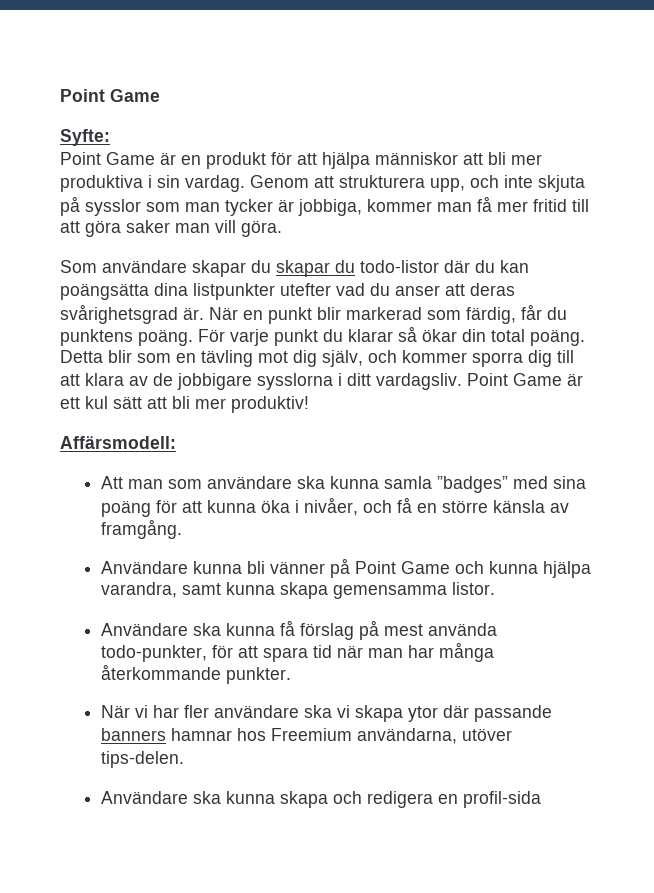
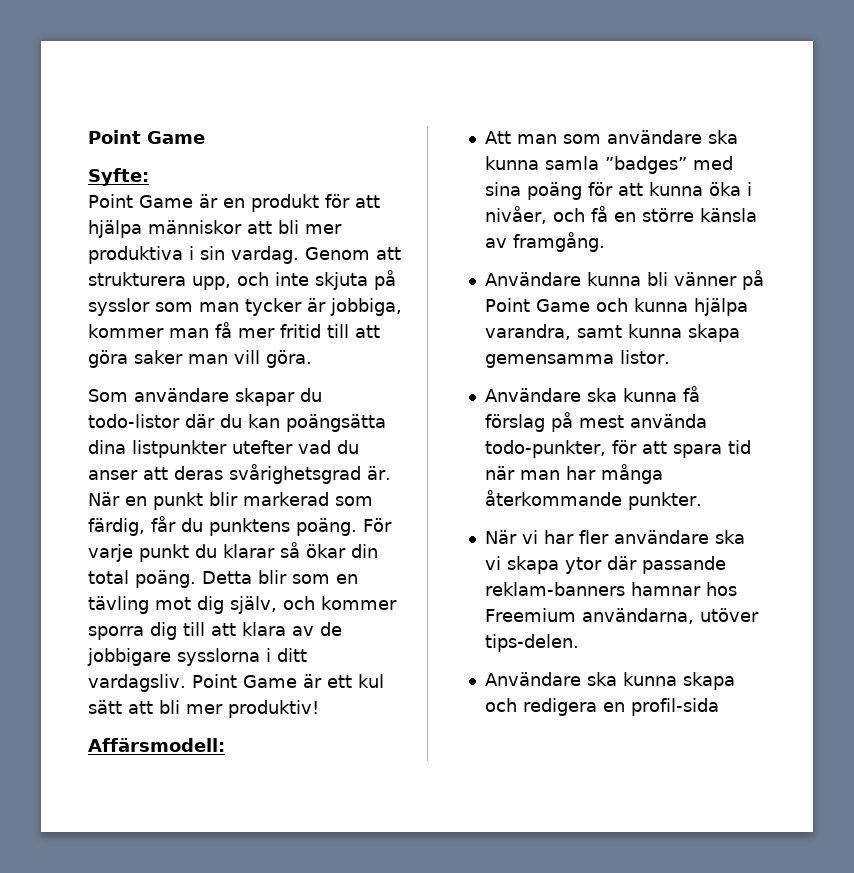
- Som användare skapar du skapar du todo-listor där du kan poängsätta dina listpunkter utefter vad du anser att deras svårighetsgrad är.
+ Som användare skapar du todo-listor där du kan poängsätta dina listpunkter utefter vad du anser att deras svårighetsgrad är.
- När vi har fler användare ska vi skapa ytor där passande banners hamnar hos Freemium användarna, utöver tips-delen.
+ När vi har fler användare ska vi skapa ytor där passande reklam-banners hamnar hos Freemium användarna, utöver tips-delen.

